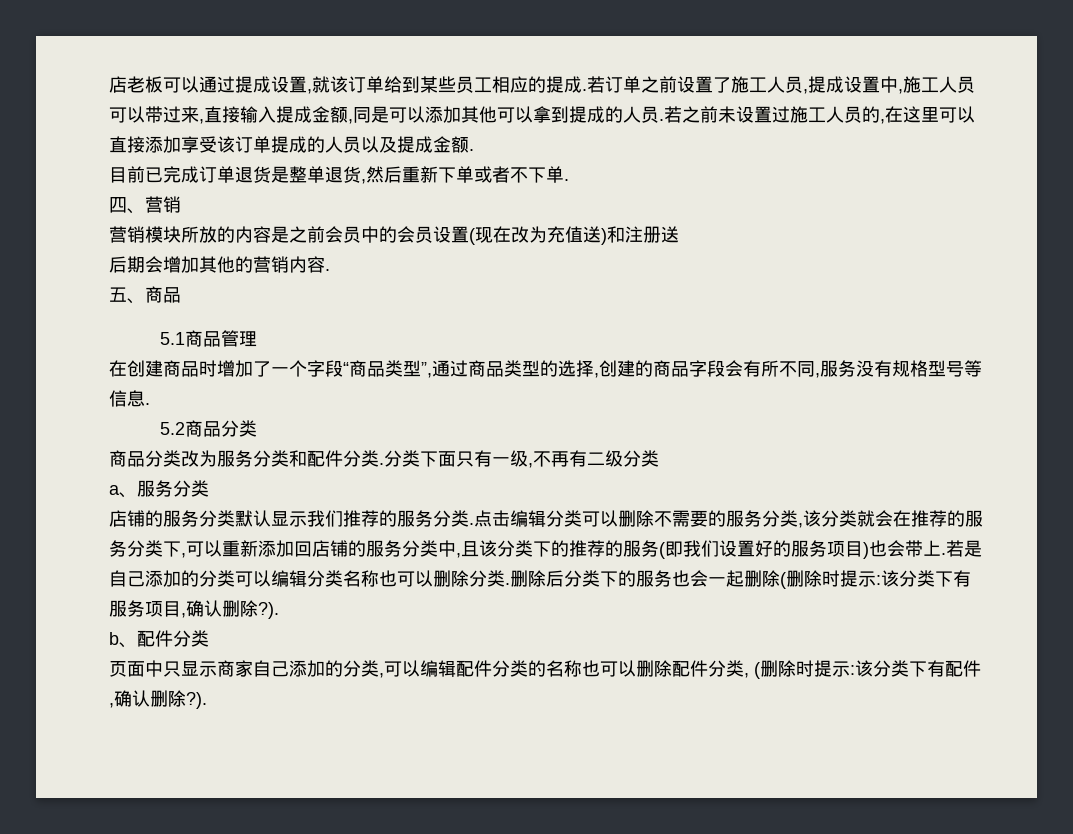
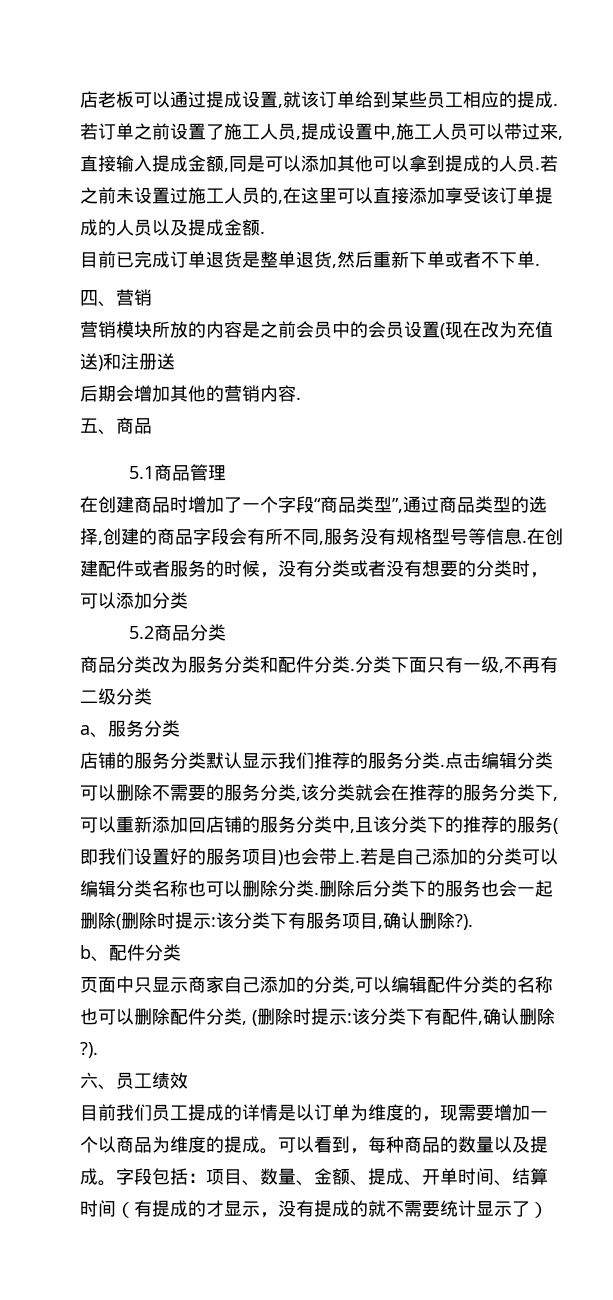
+ 在创建配件或者服务的时候，没有分类或者没有想要的分类时，可以添加分类
+ 六、员工绩效
+ 目前我们员工提成的详情是以订单为维度的，现需要增加一个以商品为维度的提成。可以看到，每种商品的数量以及提成。字段包括：项目、数量、金额、提成、开单时间、结算时间（有提成的才显示，没有提成的就不需要统计显示了）

